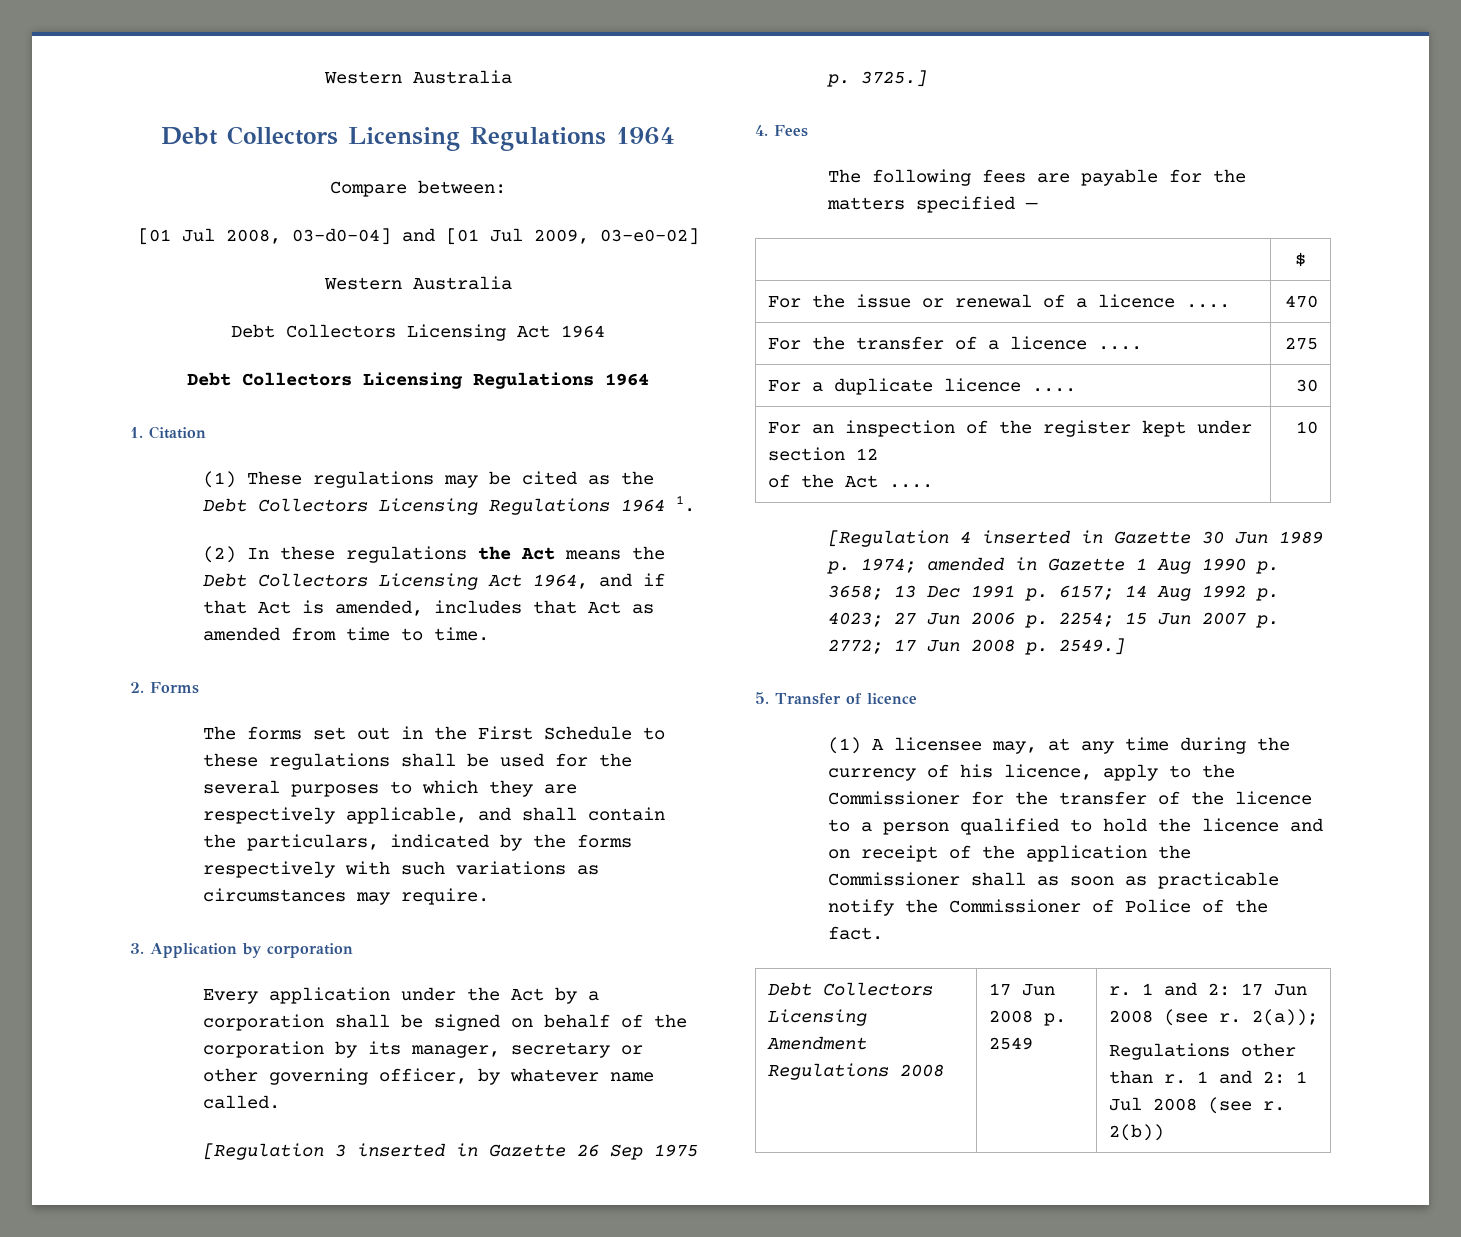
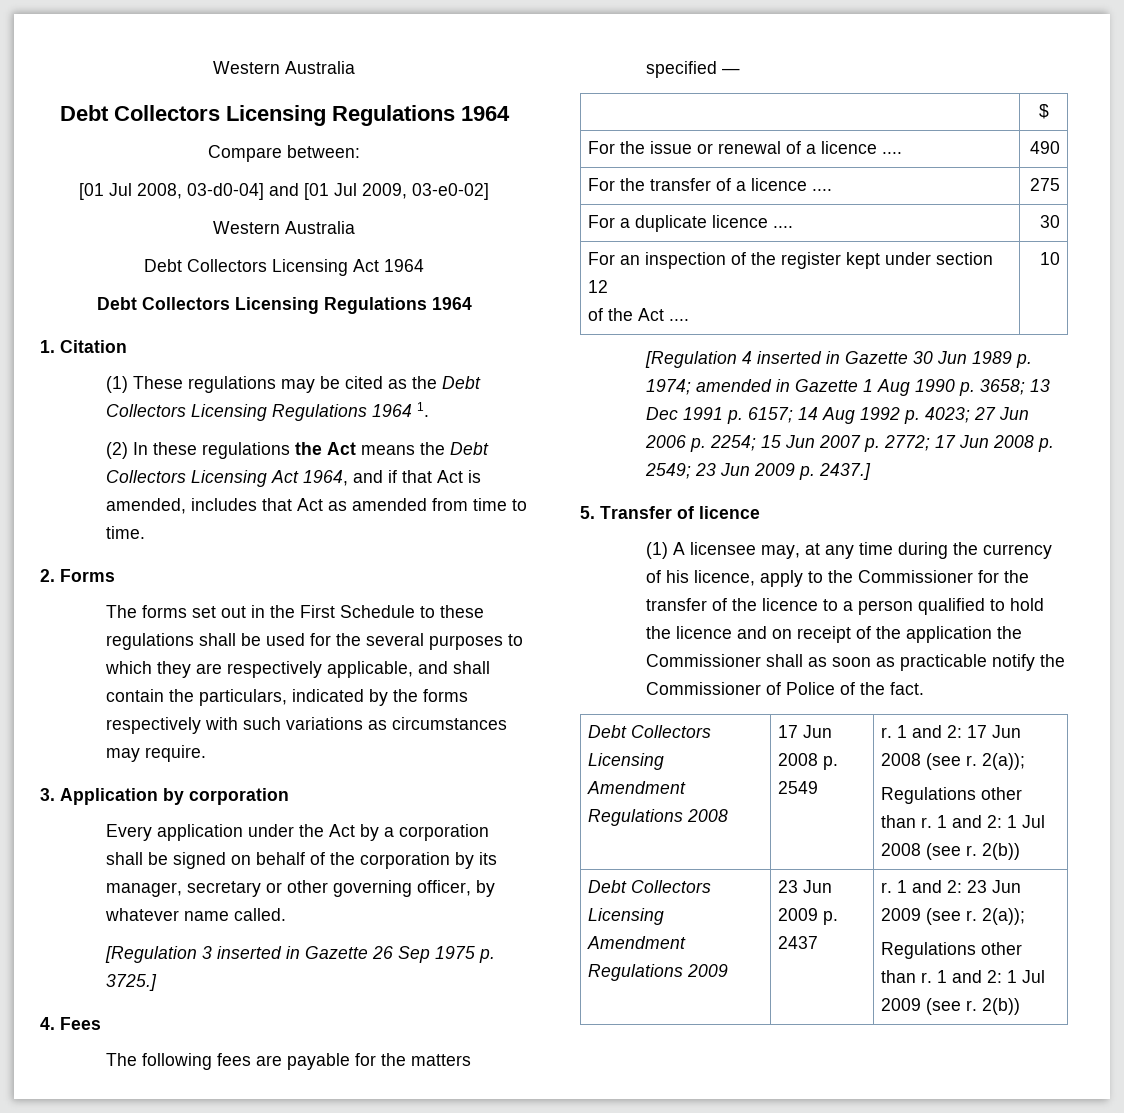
- For the issue or renewal of a licence .... | 470
+ For the issue or renewal of a licence .... | 490
- [Regulation 4 inserted in Gazette 30 Jun 1989 p. 1974; amended in Gazette 1 Aug 1990 p. 3658; 13 Dec 1991 p. 6157; 14 Aug 1992 p. 4023; 27 Jun 2006 p. 2254; 15 Jun 2007 p. 2772; 17 Jun 2008 p. 2549.]
+ [Regulation 4 inserted in Gazette 30 Jun 1989 p. 1974; amended in Gazette 1 Aug 1990 p. 3658; 13 Dec 1991 p. 6157; 14 Aug 1992 p. 4023; 27 Jun 2006 p. 2254; 15 Jun 2007 p. 2772; 17 Jun 2008 p. 2549; 23 Jun 2009 p. 2437.]
+ Debt Collectors Licensing Amendment Regulations 2009 | 23 Jun 2009 p. 2437 | r. 1 and 2: 23 Jun 2009 (see r. 2(a));
+ Regulations other than r. 1 and 2: 1 Jul 2009 (see r. 2(b))

